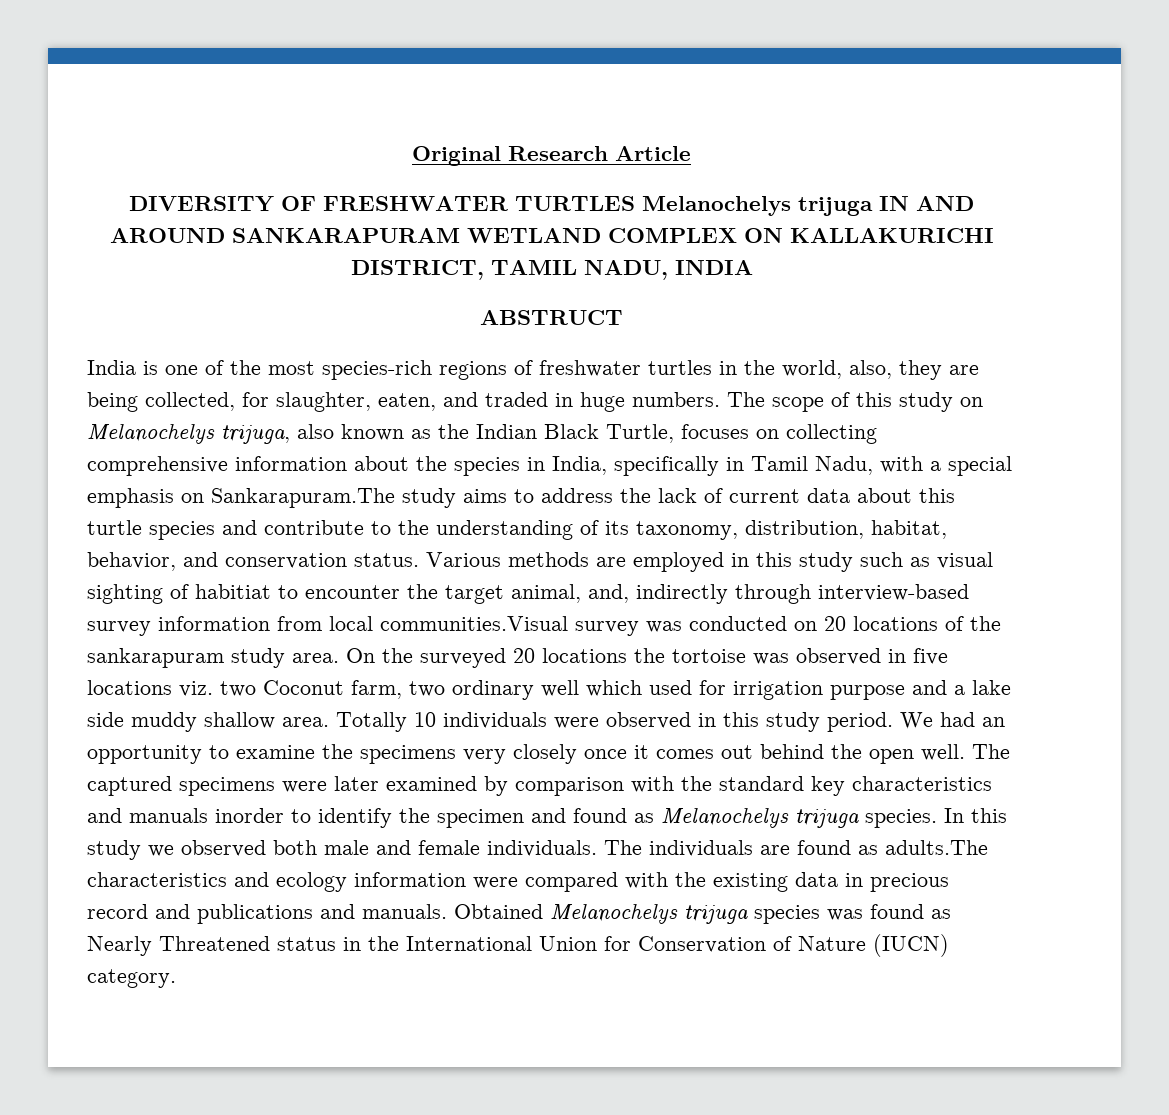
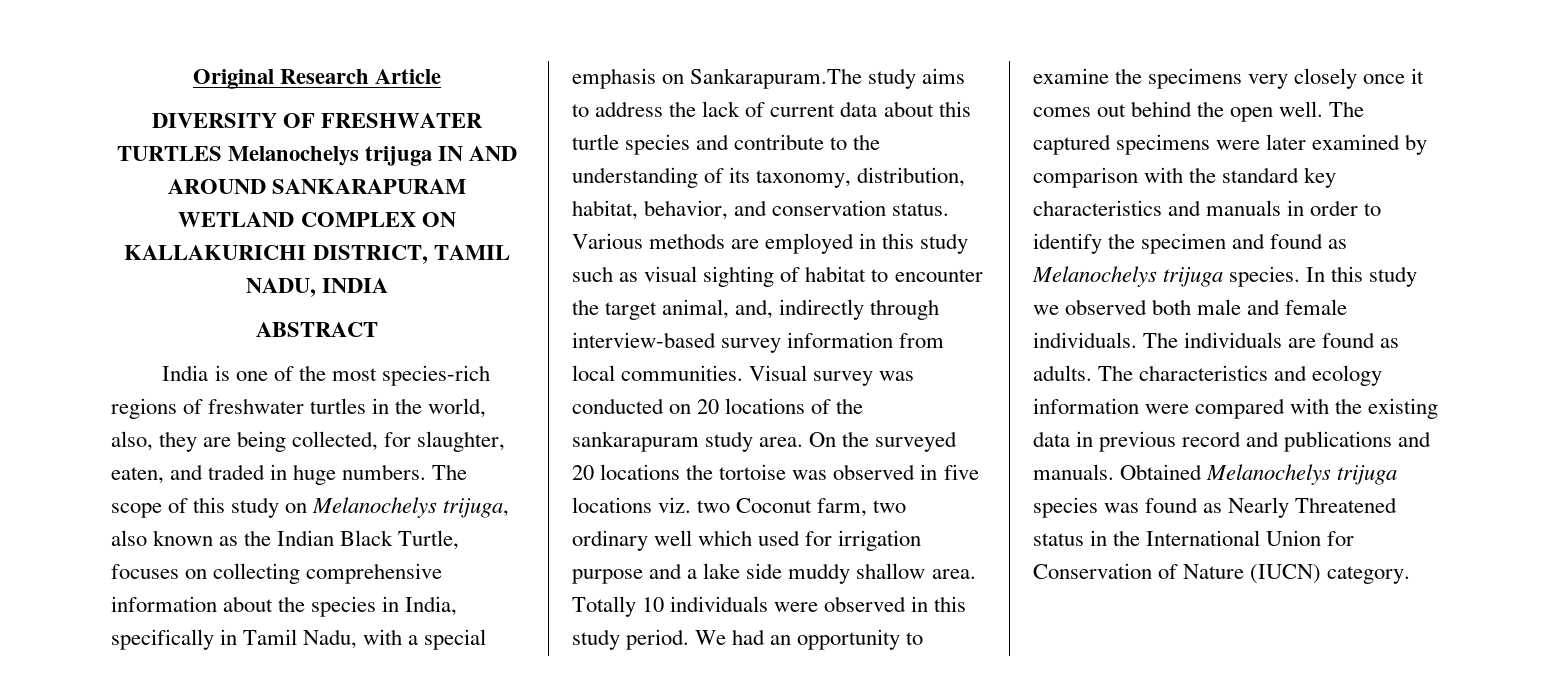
- ABSTRUCT
+ ABSTRACT
- Various methods are employed in this study such as visual sighting of habitiat to encounter the target animal, and, indirectly through interview-based survey information from local communities.Visual survey was conducted on 20 locations of the sankarapuram study area.
+ Various methods are employed in this study such as visual sighting of habitat to encounter the target animal, and, indirectly through interview-based survey information from local communities. Visual survey was conducted on 20 locations of the sankarapuram study area.
- The captured specimens were later examined by comparison with the standard key characteristics and manuals inorder to identify the specimen and found as Melanochelys trijuga species.
+ The captured specimens were later examined by comparison with the standard key characteristics and manuals in order to identify the specimen and found as Melanochelys trijuga species.
- The individuals are found as adults.The characteristics and ecology information were compared with the existing data in precious record and publications and manuals.
+ The individuals are found as adults. The characteristics and ecology information were compared with the existing data in previous record and publications and manuals.

